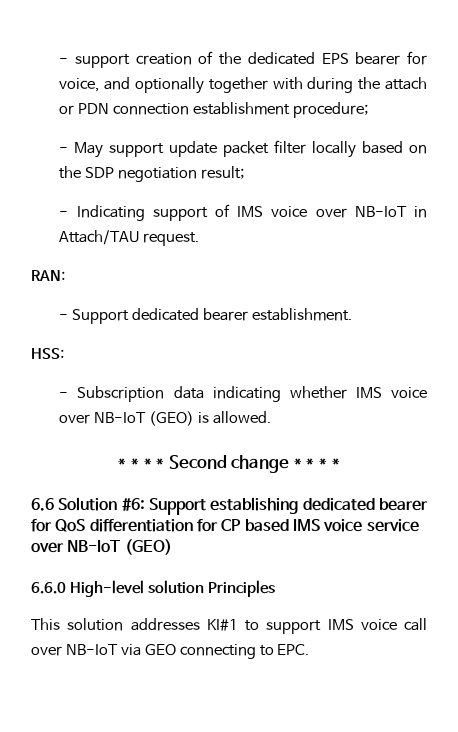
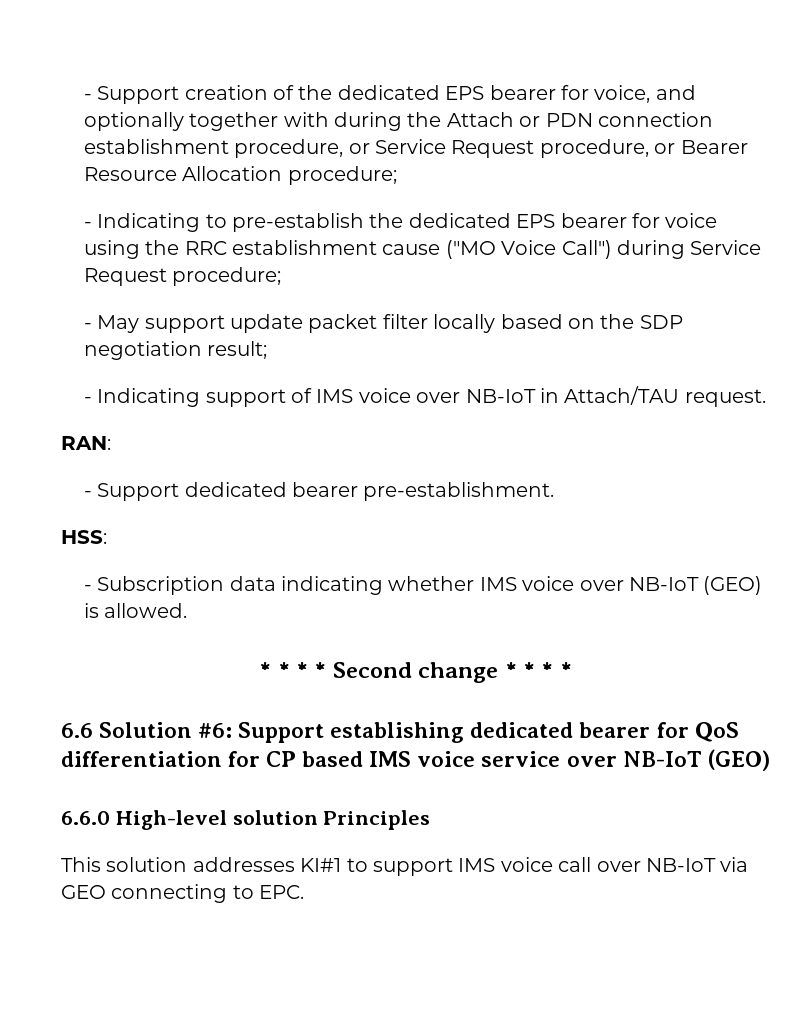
- - support creation of the dedicated EPS bearer for voice, and optionally together with during the attach or PDN connection establishment procedure;
+ - Support creation of the dedicated EPS bearer for voice, and optionally together with during the Attach or PDN connection establishment procedure, or Service Request procedure, or Bearer Resource Allocation procedure;
+ - Indicating to pre-establish the dedicated EPS bearer for voice using the RRC establishment cause ("MO Voice Call") during Service Request procedure;
- - Support dedicated bearer establishment.
+ - Support dedicated bearer pre-establishment.

